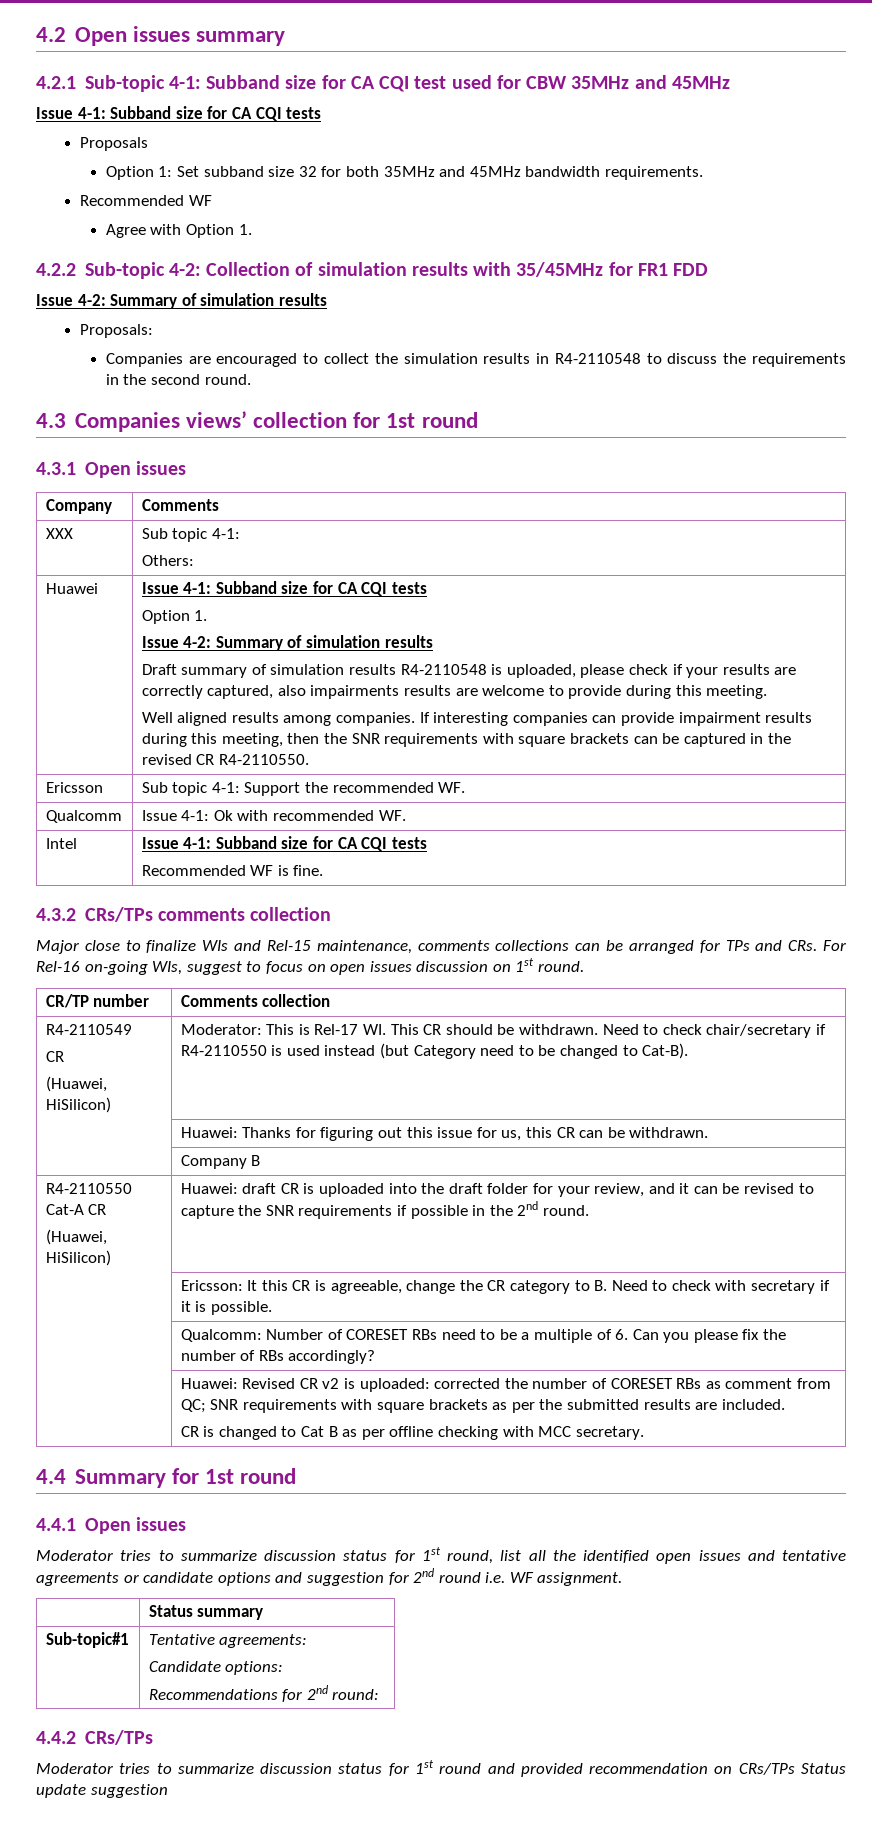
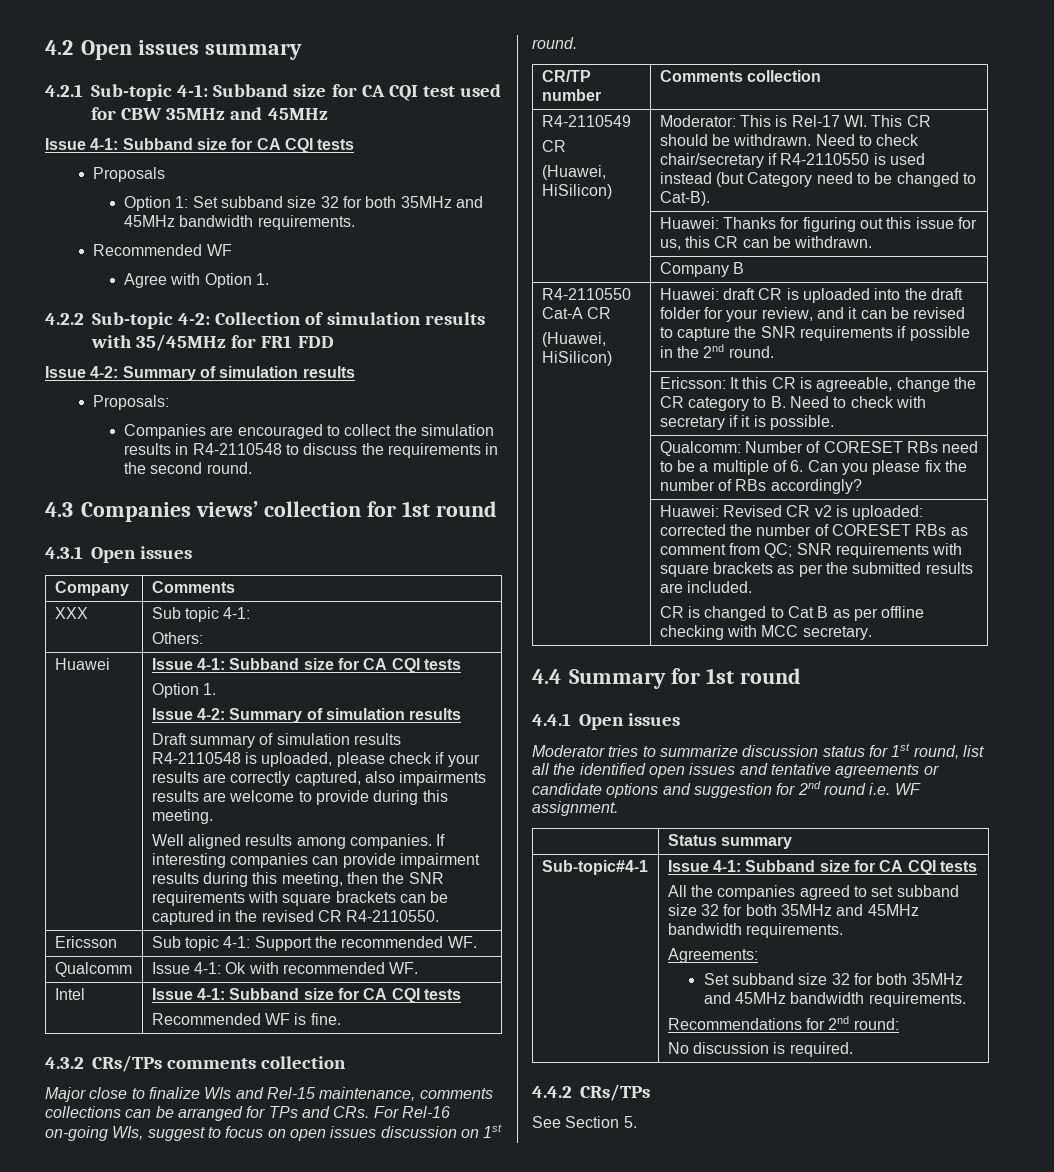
- Sub-topic#1 | Tentative agreements:
- Candidate options:
+ Sub-topic#4-1 | Issue 4-1: Subband size for CA CQI tests
+ All the companies agreed to set subband size 32 for both 35MHz and 45MHz bandwidth requirements.
+ Agreements:
+ Set subband size 32 for both 35MHz and 45MHz bandwidth requirements.
  Recommendations for 2nd round:
+ No discussion is required.
  4.4.2 CRs/TPs
- Moderator tries to summarize discussion status for 1st round and provided recommendation on CRs/TPs Status update suggestion
+ See Section 5.

